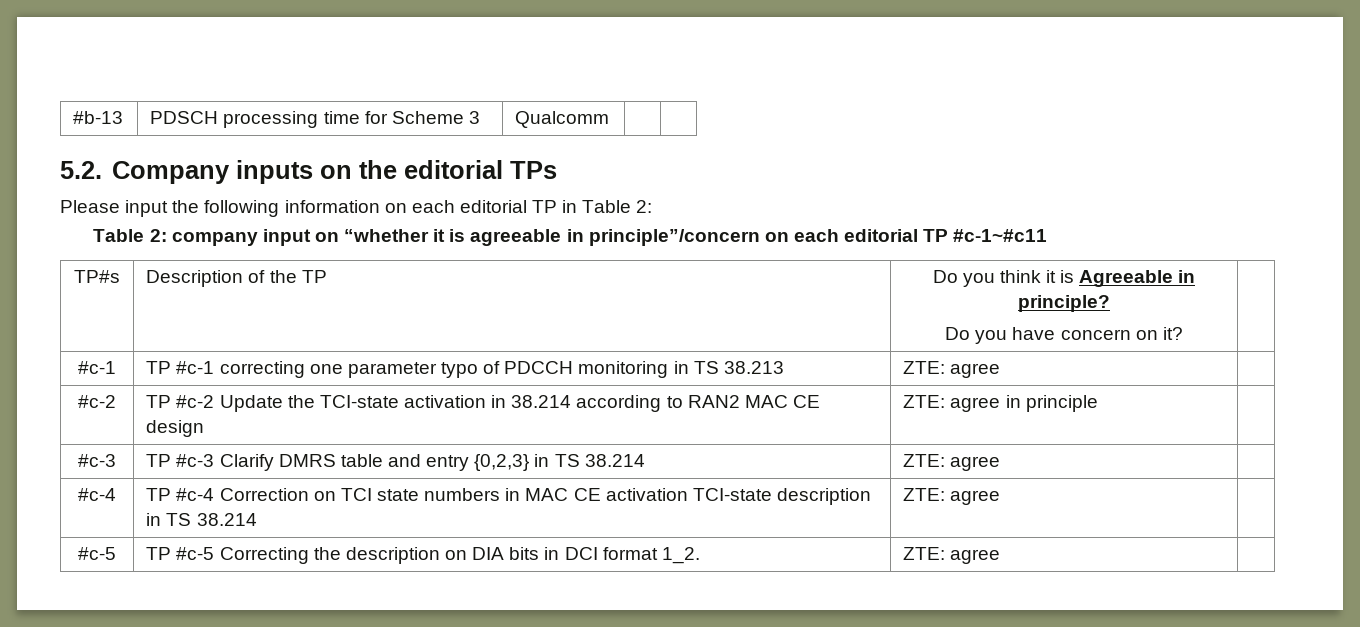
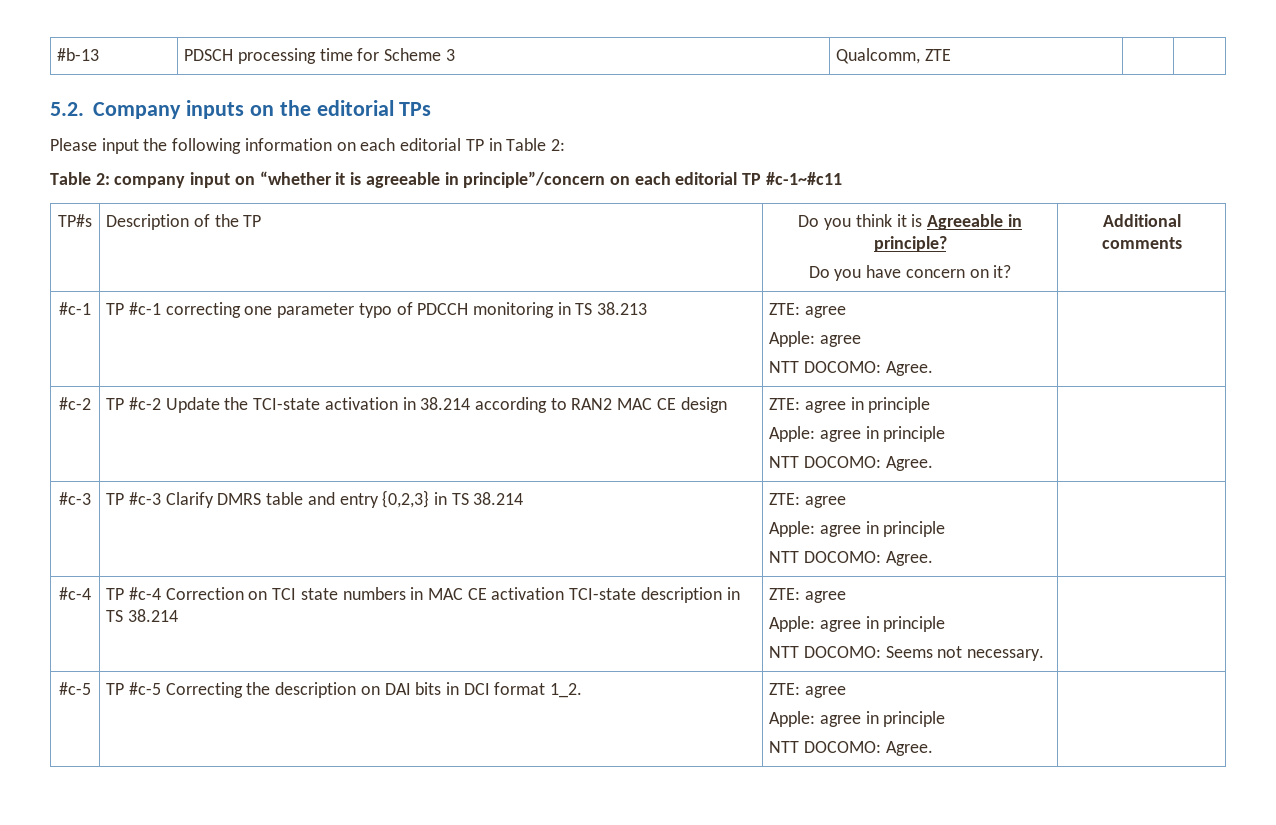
- #b-13 | PDSCH processing time for Scheme 3 | Qualcomm | |
+ #b-13 | PDSCH processing time for Scheme 3 | Qualcomm, ZTE | |
  TP#s | Description of the TP | Do you think it is Agreeable in principle?
- Do you have concern on it? |
+ Do you have concern on it? | Additional comments
- #c-1 | TP #c-1 correcting one parameter typo of PDCCH monitoring in TS 38.213 | ZTE: agree |
+ #c-1 | TP #c-1 correcting one parameter typo of PDCCH monitoring in TS 38.213 | ZTE: agree
+ Apple: agree
+ NTT DOCOMO: Agree. |
- #c-2 | TP #c-2 Update the TCI-state activation in 38.214 according to RAN2 MAC CE design | ZTE: agree in principle |
+ #c-2 | TP #c-2 Update the TCI-state activation in 38.214 according to RAN2 MAC CE design | ZTE: agree in principle
+ Apple: agree in principle
+ NTT DOCOMO: Agree. |
- #c-3 | TP #c-3 Clarify DMRS table and entry {0,2,3} in TS 38.214 | ZTE: agree |
+ #c-3 | TP #c-3 Clarify DMRS table and entry {0,2,3} in TS 38.214 | ZTE: agree
+ Apple: agree in principle
+ NTT DOCOMO: Agree. |
- #c-4 | TP #c-4 Correction on TCI state numbers in MAC CE activation TCI-state description in TS 38.214 | ZTE: agree |
+ #c-4 | TP #c-4 Correction on TCI state numbers in MAC CE activation TCI-state description in TS 38.214 | ZTE: agree
+ Apple: agree in principle
+ NTT DOCOMO: Seems not necessary. |
- #c-5 | TP #c-5 Correcting the description on DIA bits in DCI format 1_2. | ZTE: agree |
+ #c-5 | TP #c-5 Correcting the description on DAI bits in DCI format 1_2. | ZTE: agree
+ Apple: agree in principle
+ NTT DOCOMO: Agree. |

